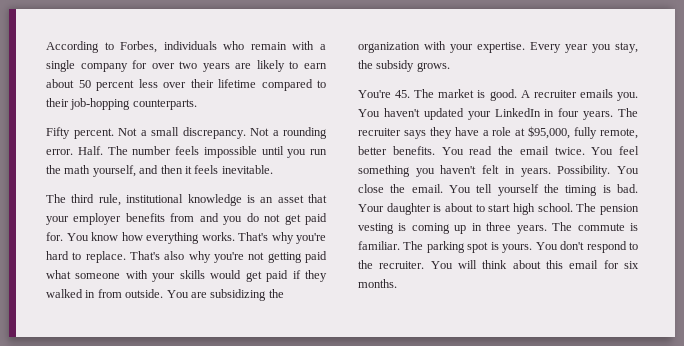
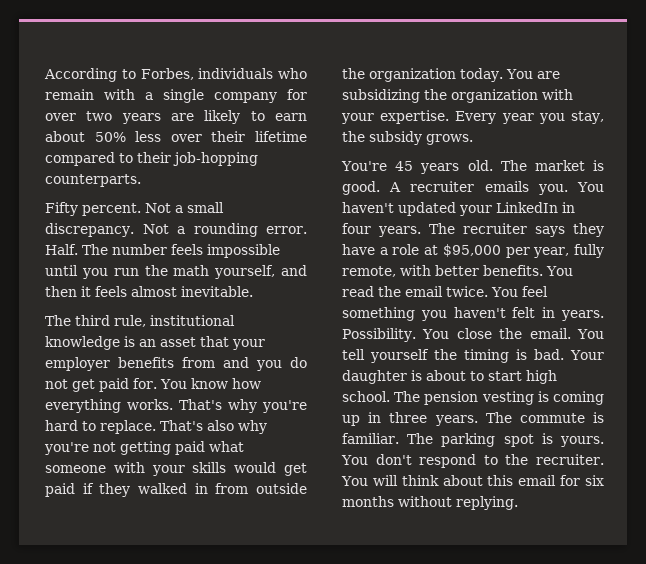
- According to Forbes, individuals who remain with a single company for over two years are likely to earn about 50 percent less over their lifetime compared to their job-hopping counterparts.
+ According to Forbes, individuals who remain with a single company for over two years are likely to earn about 50% less over their lifetime compared to their job-hopping counterparts.
- The number feels impossible until you run the math yourself, and then it feels inevitable.
+ The number feels impossible until you run the math yourself, and then it feels almost inevitable.
- That's also why you're not getting paid what someone with your skills would get paid if they walked in from outside.
+ That's also why you're not getting paid what someone with your skills would get paid if they walked in from outside the organization today.
- You're 45. The market is good.
+ You're 45 years old. The market is good.
- The recruiter says they have a role at $95,000, fully remote, better benefits.
+ The recruiter says they have a role at $95,000 per year, fully remote, with better benefits.
- You will think about this email for six months.
+ You will think about this email for six months without replying.

